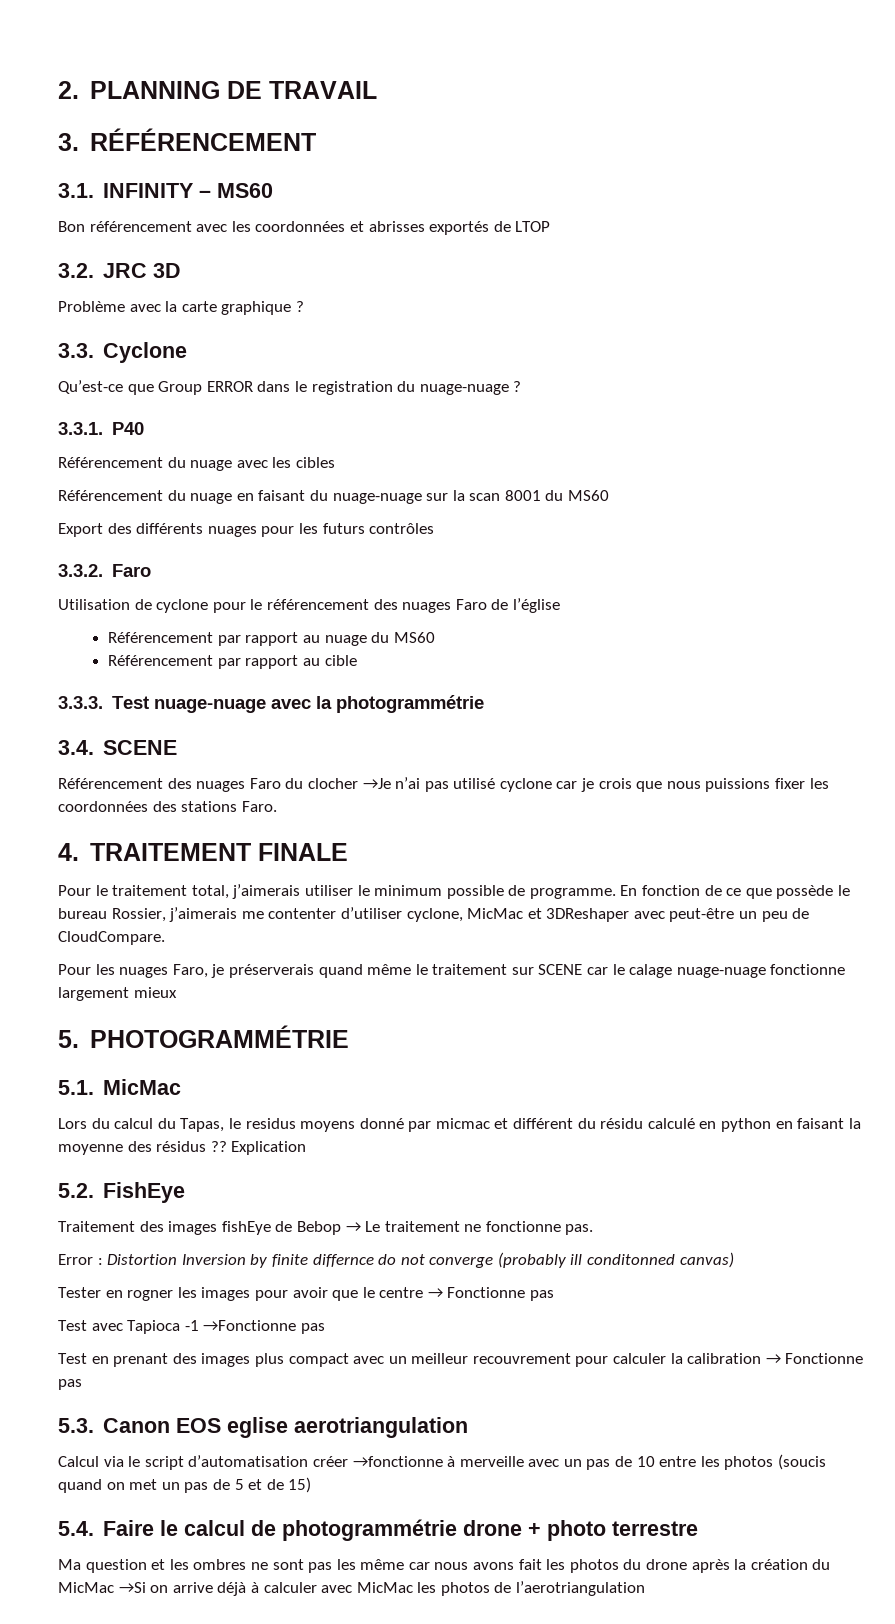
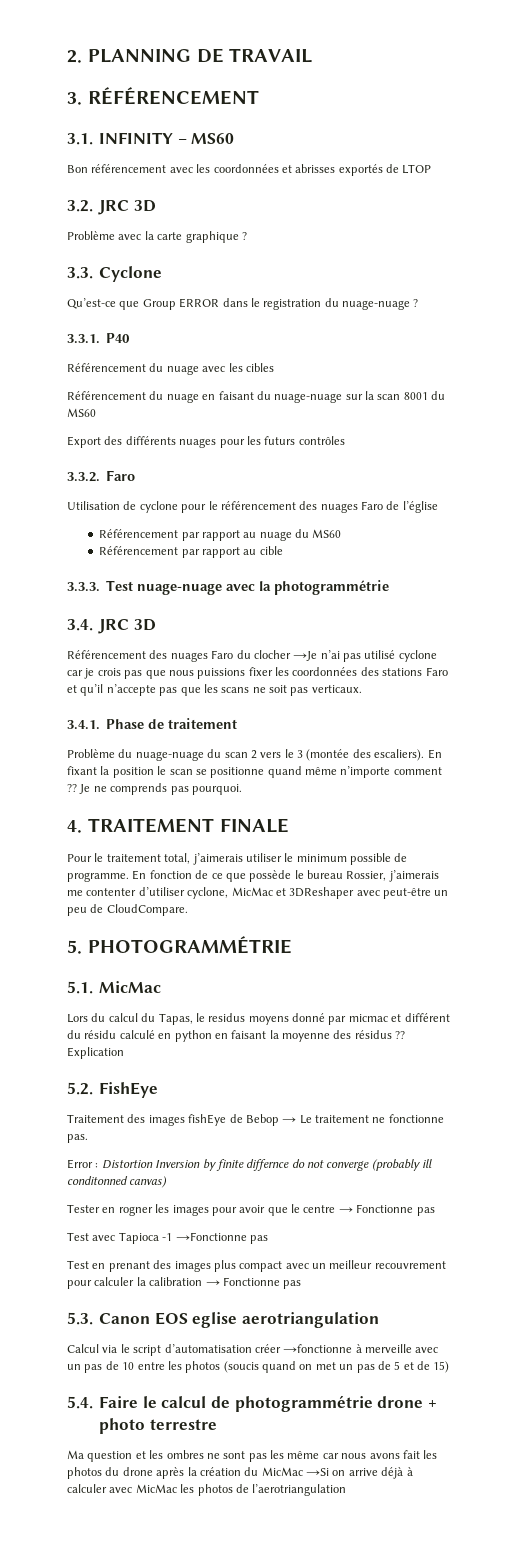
- 3.4. SCENE
+ 3.4. JRC 3D
- Référencement des nuages Faro du clocher →Je n’ai pas utilisé cyclone car je crois que nous puissions fixer les coordonnées des stations Faro.
+ Référencement des nuages Faro du clocher →Je n’ai pas utilisé cyclone car je crois pas que nous puissions fixer les coordonnées des stations Faro et qu’il n’accepte pas que les scans ne soit pas verticaux.
+ 3.4.1. Phase de traitement
+ Problème du nuage-nuage du scan 2 vers le 3 (montée des escaliers). En fixant la position le scan se positionne quand même n’importe comment ?? Je ne comprends pas pourquoi.
- Pour les nuages Faro, je préserverais quand même le traitement sur SCENE car le calage nuage-nuage fonctionne largement mieux

